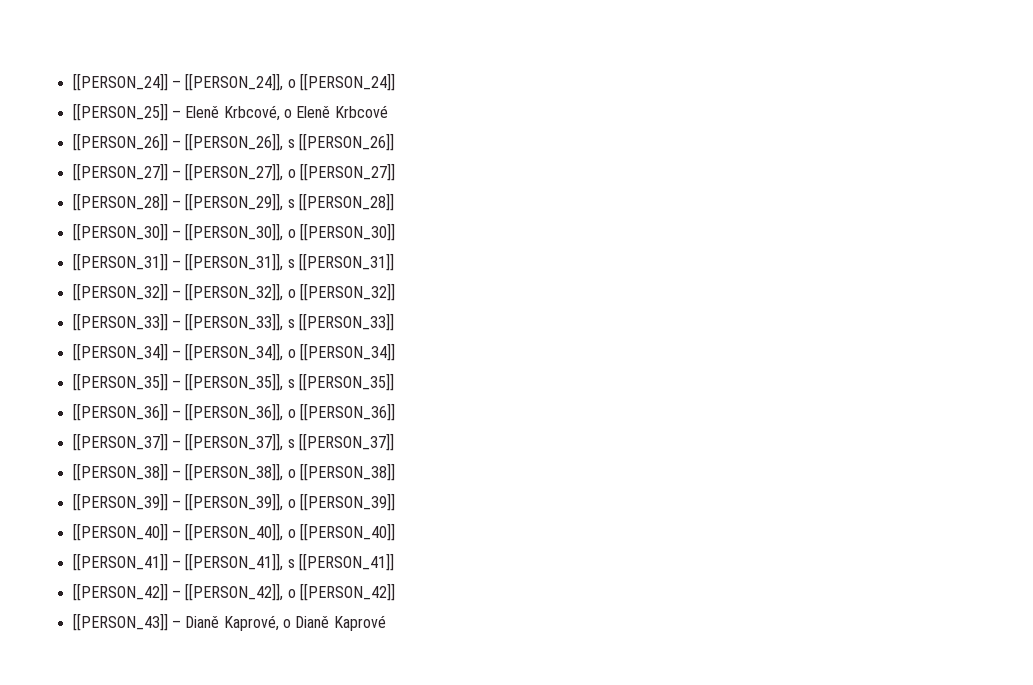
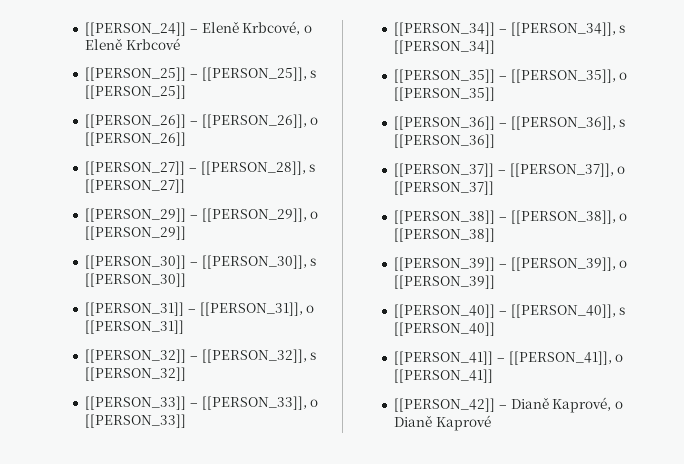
- [[PERSON_24]] – [[PERSON_24]], o [[PERSON_24]]
- [[PERSON_25]] – Eleně Krbcové, o Eleně Krbcové
+ [[PERSON_24]] – Eleně Krbcové, o Eleně Krbcové
+ [[PERSON_25]] – [[PERSON_25]], s [[PERSON_25]]
- [[PERSON_26]] – [[PERSON_26]], s [[PERSON_26]]
+ [[PERSON_26]] – [[PERSON_26]], o [[PERSON_26]]
- [[PERSON_27]] – [[PERSON_27]], o [[PERSON_27]]
+ [[PERSON_27]] – [[PERSON_28]], s [[PERSON_27]]
- [[PERSON_28]] – [[PERSON_29]], s [[PERSON_28]]
+ [[PERSON_29]] – [[PERSON_29]], o [[PERSON_29]]
- [[PERSON_30]] – [[PERSON_30]], o [[PERSON_30]]
+ [[PERSON_30]] – [[PERSON_30]], s [[PERSON_30]]
- [[PERSON_31]] – [[PERSON_31]], s [[PERSON_31]]
+ [[PERSON_31]] – [[PERSON_31]], o [[PERSON_31]]
- [[PERSON_32]] – [[PERSON_32]], o [[PERSON_32]]
+ [[PERSON_32]] – [[PERSON_32]], s [[PERSON_32]]
- [[PERSON_33]] – [[PERSON_33]], s [[PERSON_33]]
+ [[PERSON_33]] – [[PERSON_33]], o [[PERSON_33]]
- [[PERSON_34]] – [[PERSON_34]], o [[PERSON_34]]
+ [[PERSON_34]] – [[PERSON_34]], s [[PERSON_34]]
- [[PERSON_35]] – [[PERSON_35]], s [[PERSON_35]]
+ [[PERSON_35]] – [[PERSON_35]], o [[PERSON_35]]
- [[PERSON_36]] – [[PERSON_36]], o [[PERSON_36]]
+ [[PERSON_36]] – [[PERSON_36]], s [[PERSON_36]]
- [[PERSON_37]] – [[PERSON_37]], s [[PERSON_37]]
+ [[PERSON_37]] – [[PERSON_37]], o [[PERSON_37]]
- [[PERSON_40]] – [[PERSON_40]], o [[PERSON_40]]
+ [[PERSON_40]] – [[PERSON_40]], s [[PERSON_40]]
- [[PERSON_41]] – [[PERSON_41]], s [[PERSON_41]]
+ [[PERSON_41]] – [[PERSON_41]], o [[PERSON_41]]
- [[PERSON_42]] – [[PERSON_42]], o [[PERSON_42]]
- [[PERSON_43]] – Dianě Kaprové, o Dianě Kaprové
+ [[PERSON_42]] – Dianě Kaprové, o Dianě Kaprové

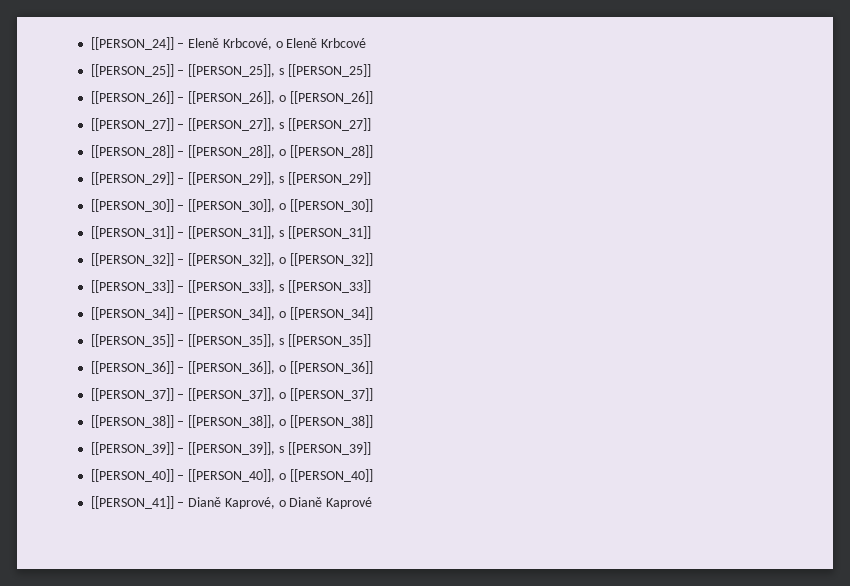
- [[PERSON_27]] – [[PERSON_28]], s [[PERSON_27]]
+ [[PERSON_27]] – [[PERSON_27]], s [[PERSON_27]]
+ [[PERSON_28]] – [[PERSON_28]], o [[PERSON_28]]
- [[PERSON_29]] – [[PERSON_29]], o [[PERSON_29]]
+ [[PERSON_29]] – [[PERSON_29]], s [[PERSON_29]]
- [[PERSON_30]] – [[PERSON_30]], s [[PERSON_30]]
+ [[PERSON_30]] – [[PERSON_30]], o [[PERSON_30]]
- [[PERSON_31]] – [[PERSON_31]], o [[PERSON_31]]
+ [[PERSON_31]] – [[PERSON_31]], s [[PERSON_31]]
- [[PERSON_32]] – [[PERSON_32]], s [[PERSON_32]]
+ [[PERSON_32]] – [[PERSON_32]], o [[PERSON_32]]
- [[PERSON_33]] – [[PERSON_33]], o [[PERSON_33]]
+ [[PERSON_33]] – [[PERSON_33]], s [[PERSON_33]]
- [[PERSON_34]] – [[PERSON_34]], s [[PERSON_34]]
+ [[PERSON_34]] – [[PERSON_34]], o [[PERSON_34]]
- [[PERSON_35]] – [[PERSON_35]], o [[PERSON_35]]
+ [[PERSON_35]] – [[PERSON_35]], s [[PERSON_35]]
- [[PERSON_36]] – [[PERSON_36]], s [[PERSON_36]]
+ [[PERSON_36]] – [[PERSON_36]], o [[PERSON_36]]
- [[PERSON_39]] – [[PERSON_39]], o [[PERSON_39]]
+ [[PERSON_39]] – [[PERSON_39]], s [[PERSON_39]]
- [[PERSON_40]] – [[PERSON_40]], s [[PERSON_40]]
+ [[PERSON_40]] – [[PERSON_40]], o [[PERSON_40]]
- [[PERSON_41]] – [[PERSON_41]], o [[PERSON_41]]
- [[PERSON_42]] – Dianě Kaprové, o Dianě Kaprové
+ [[PERSON_41]] – Dianě Kaprové, o Dianě Kaprové

